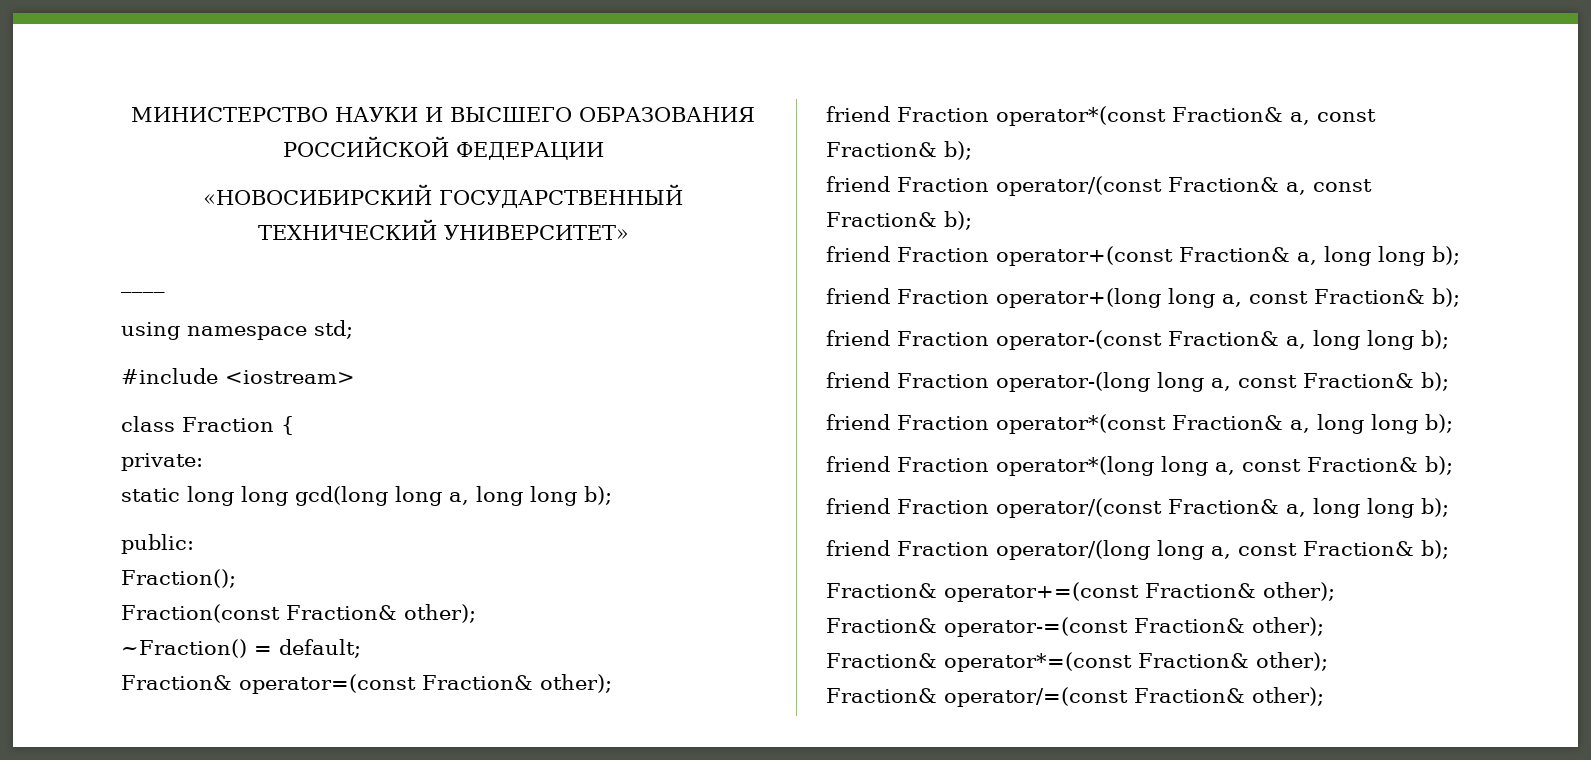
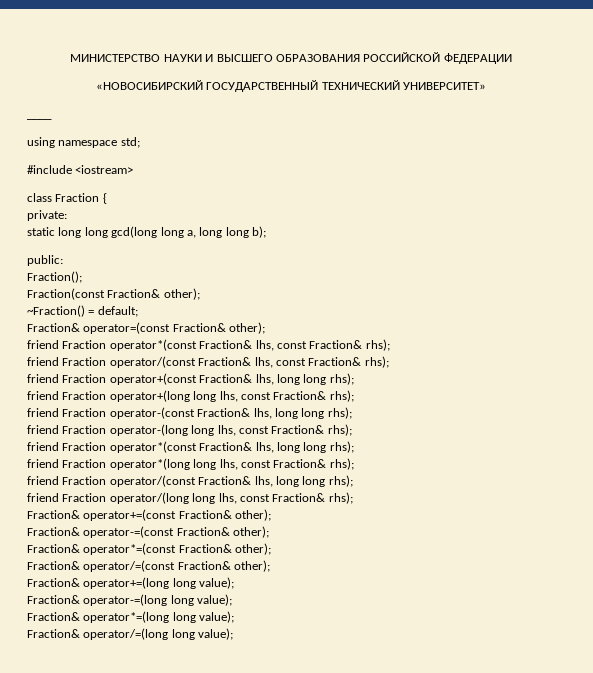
- friend Fraction operator*(const Fraction& a, const Fraction& b);
- friend Fraction operator/(const Fraction& a, const Fraction& b);
+ friend Fraction operator*(const Fraction& lhs, const Fraction& rhs);
+ friend Fraction operator/(const Fraction& lhs, const Fraction& rhs);
- friend Fraction operator+(const Fraction& a, long long b);
+ friend Fraction operator+(const Fraction& lhs, long long rhs);
- friend Fraction operator+(long long a, const Fraction& b);
+ friend Fraction operator+(long long lhs, const Fraction& rhs);
- friend Fraction operator-(const Fraction& a, long long b);
+ friend Fraction operator-(const Fraction& lhs, long long rhs);
- friend Fraction operator-(long long a, const Fraction& b);
- friend Fraction operator*(const Fraction& a, long long b);
+ friend Fraction operator-(long long lhs, const Fraction& rhs);
+ friend Fraction operator*(const Fraction& lhs, long long rhs);
- friend Fraction operator*(long long a, const Fraction& b);
- friend Fraction operator/(const Fraction& a, long long b);
+ friend Fraction operator*(long long lhs, const Fraction& rhs);
+ friend Fraction operator/(const Fraction& lhs, long long rhs);
- friend Fraction operator/(long long a, const Fraction& b);
+ friend Fraction operator/(long long lhs, const Fraction& rhs);
+ Fraction& operator+=(long long value);
+ Fraction& operator-=(long long value);
+ Fraction& operator*=(long long value);
+ Fraction& operator/=(long long value);

